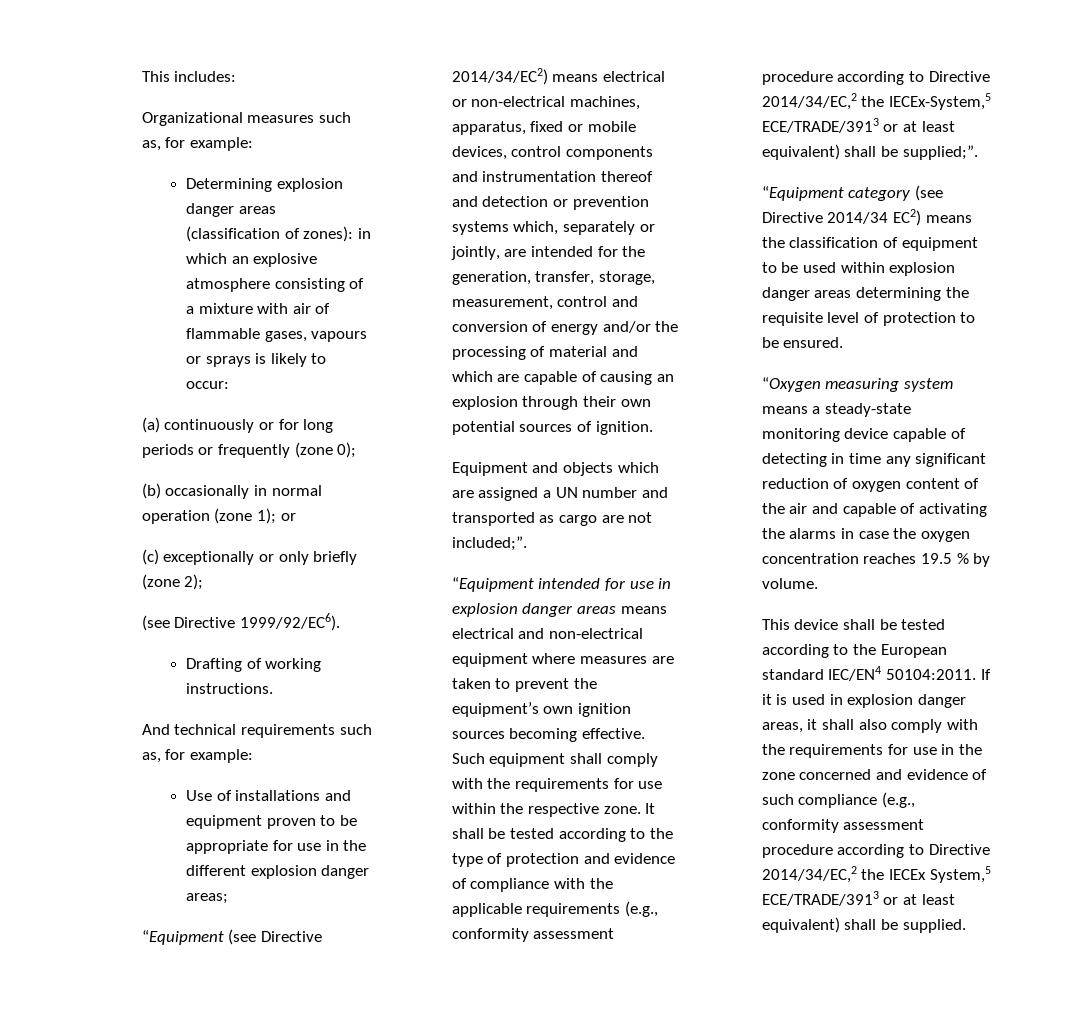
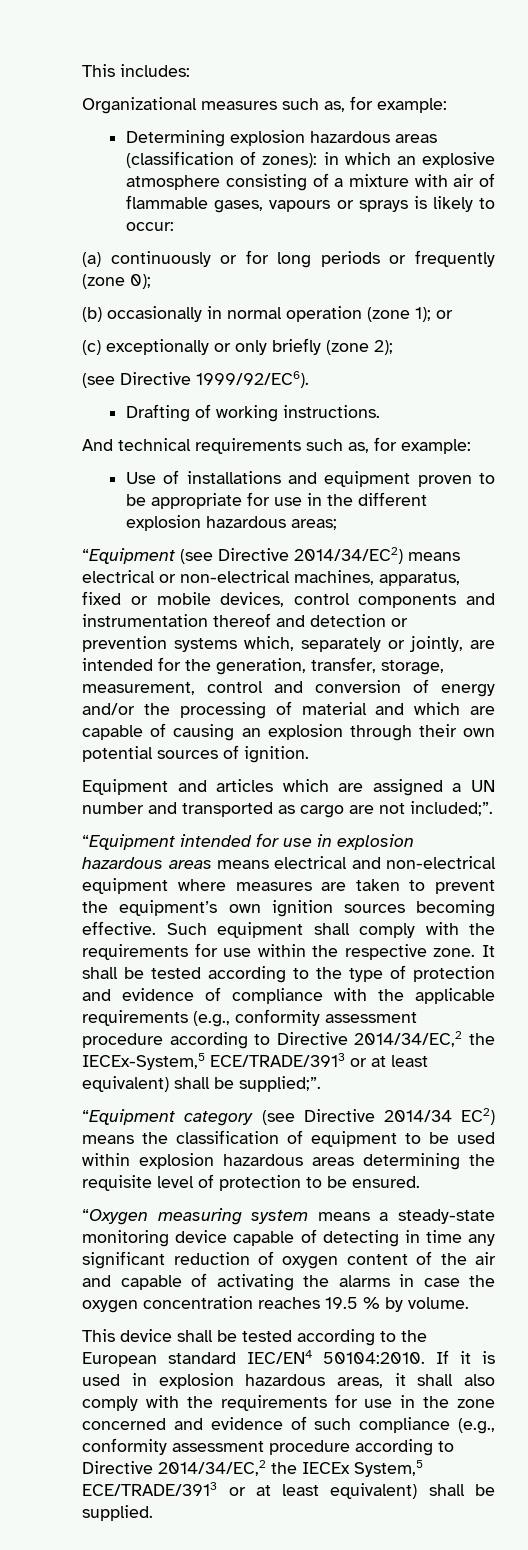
- Determining explosion danger areas (classification of zones): in which an explosive atmosphere consisting of a mixture with air of flammable gases, vapours or sprays is likely to occur:
+ Determining explosion hazardous areas (classification of zones): in which an explosive atmosphere consisting of a mixture with air of flammable gases, vapours or sprays is likely to occur:
- Use of installations and equipment proven to be appropriate for use in the different explosion danger areas;
+ Use of installations and equipment proven to be appropriate for use in the different explosion hazardous areas;
- Equipment and objects which are assigned a UN number and transported as cargo are not included;”.
+ Equipment and articles which are assigned a UN number and transported as cargo are not included;”.
- “Equipment intended for use in explosion danger areas means electrical and non-electrical equipment where measures are taken to prevent the equipment’s own ignition sources becoming effective.
+ “Equipment intended for use in explosion hazardous areas means electrical and non-electrical equipment where measures are taken to prevent the equipment’s own ignition sources becoming effective.
- “Equipment category (see Directive 2014/34 EC2) means the classification of equipment to be used within explosion danger areas determining the requisite level of protection to be ensured.
+ “Equipment category (see Directive 2014/34 EC2) means the classification of equipment to be used within explosion hazardous areas determining the requisite level of protection to be ensured.
- This device shall be tested according to the European standard IEC/EN4 50104:2011.
+ This device shall be tested according to the European standard IEC/EN4 50104:2010.
- If it is used in explosion danger areas, it shall also comply with the requirements for use in the zone concerned and evidence of such compliance (e.g., conformity assessment procedure according to Directive 2014/34/EC,2 the IECEx System,5 ECE/TRADE/3913 or at least equivalent) shall be supplied.
+ If it is used in explosion hazardous areas, it shall also comply with the requirements for use in the zone concerned and evidence of such compliance (e.g., conformity assessment procedure according to Directive 2014/34/EC,2 the IECEx System,5 ECE/TRADE/3913 or at least equivalent) shall be supplied.

